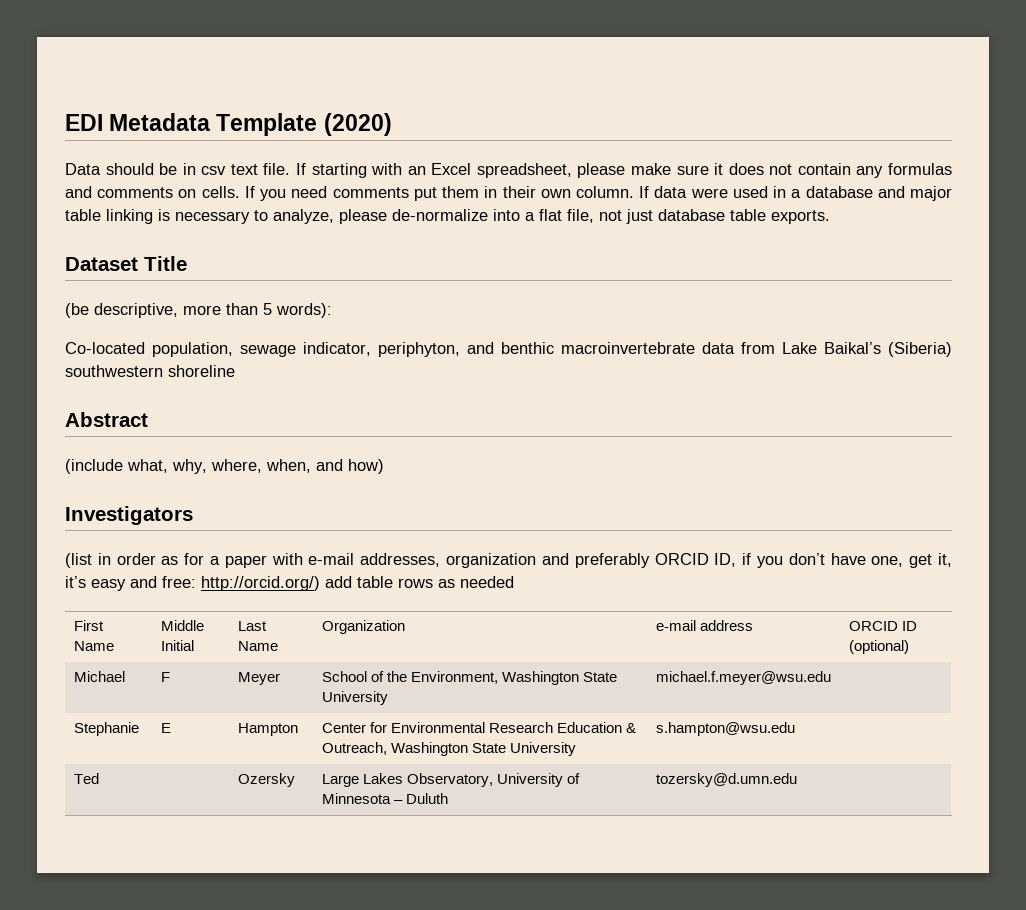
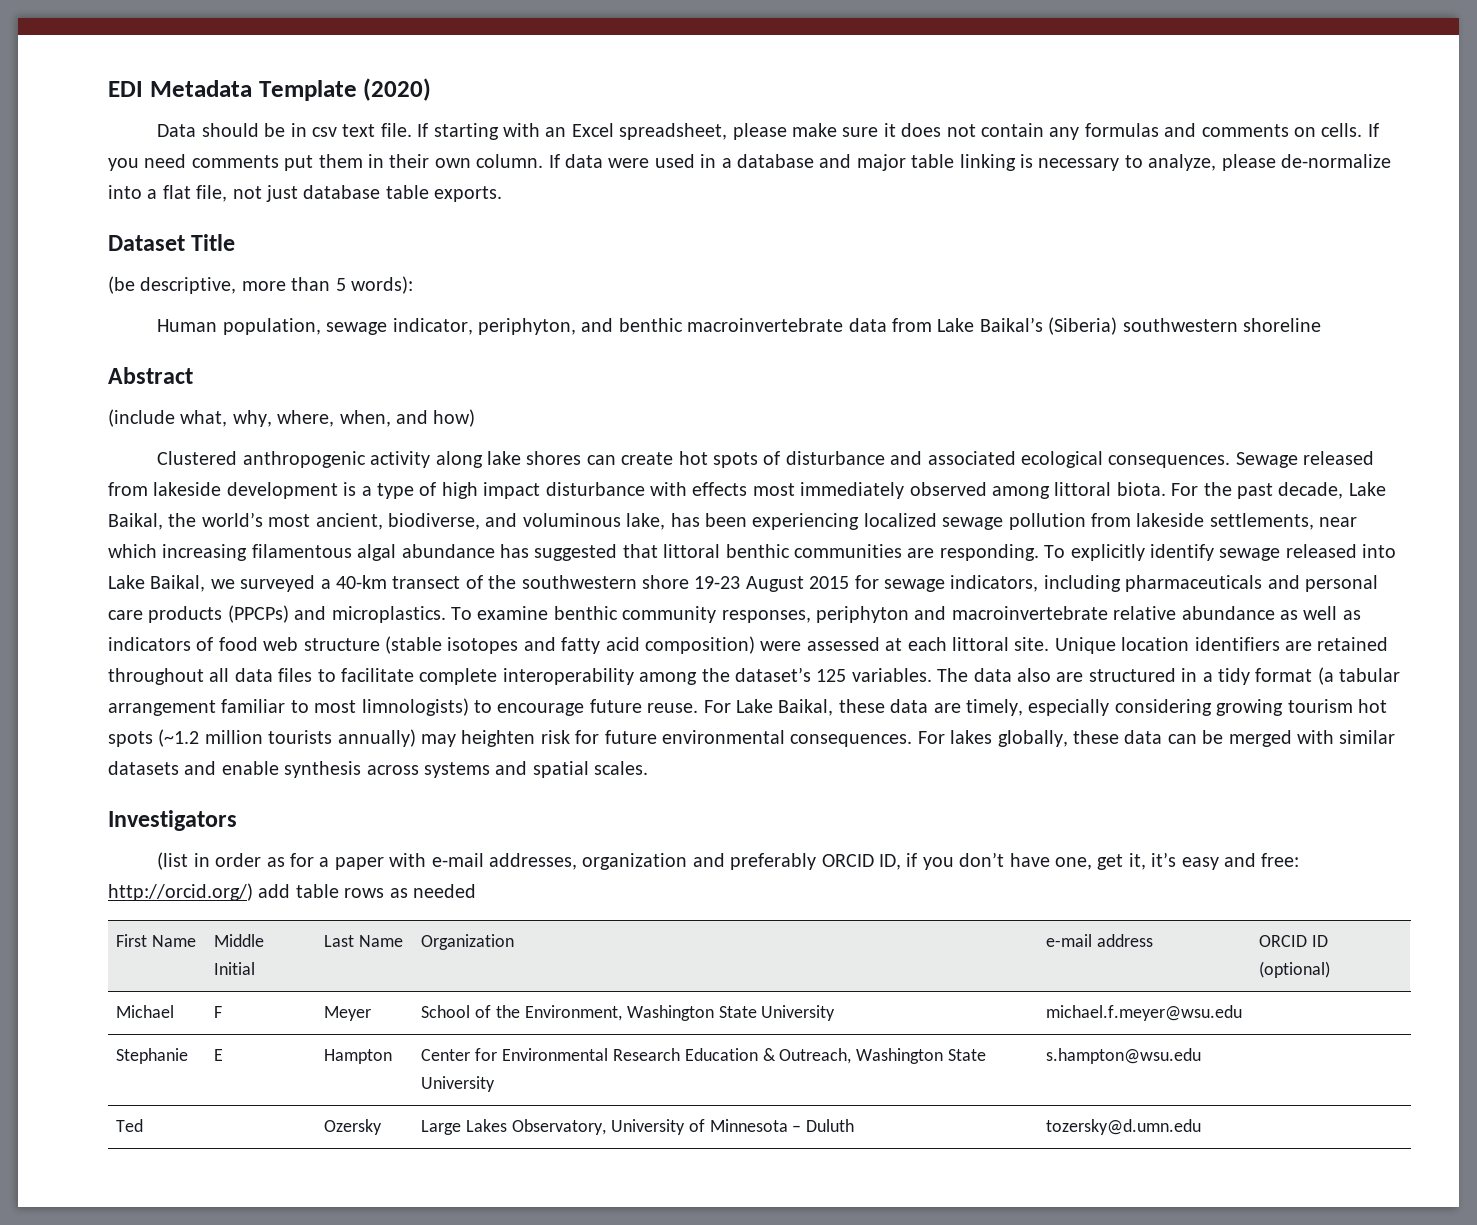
- Co-located population, sewage indicator, periphyton, and benthic macroinvertebrate data from Lake Baikal’s (Siberia) southwestern shoreline
+ Human population, sewage indicator, periphyton, and benthic macroinvertebrate data from Lake Baikal’s (Siberia) southwestern shoreline
+ Clustered anthropogenic activity along lake shores can create hot spots of disturbance and associated ecological consequences. Sewage released from lakeside development is a type of high impact disturbance with effects most immediately observed among littoral biota. For the past decade, Lake Baikal, the world’s most ancient, biodiverse, and voluminous lake, has been experiencing localized sewage pollution from lakeside settlements, near which increasing filamentous algal abundance has suggested that littoral benthic communities are responding. To explicitly identify sewage released into Lake Baikal, we surveyed a 40-km transect of the southwestern shore 19-23 August 2015 for sewage indicators, including pharmaceuticals and personal care products (PPCPs) and microplastics. To examine benthic community responses, periphyton and macroinvertebrate relative abundance as well as indicators of food web structure (stable isotopes and fatty acid composition) were assessed at each littoral site. Unique location identifiers are retained throughout all data files to facilitate complete interoperability among the dataset’s 125 variables. The data also are structured in a tidy format (a tabular arrangement familiar to most limnologists) to encourage future reuse. For Lake Baikal, these data are timely, especially considering growing tourism hot spots (~1.2 million tourists annually) may heighten risk for future environmental consequences. For lakes globally, these data can be merged with similar datasets and enable synthesis across systems and spatial scales.

